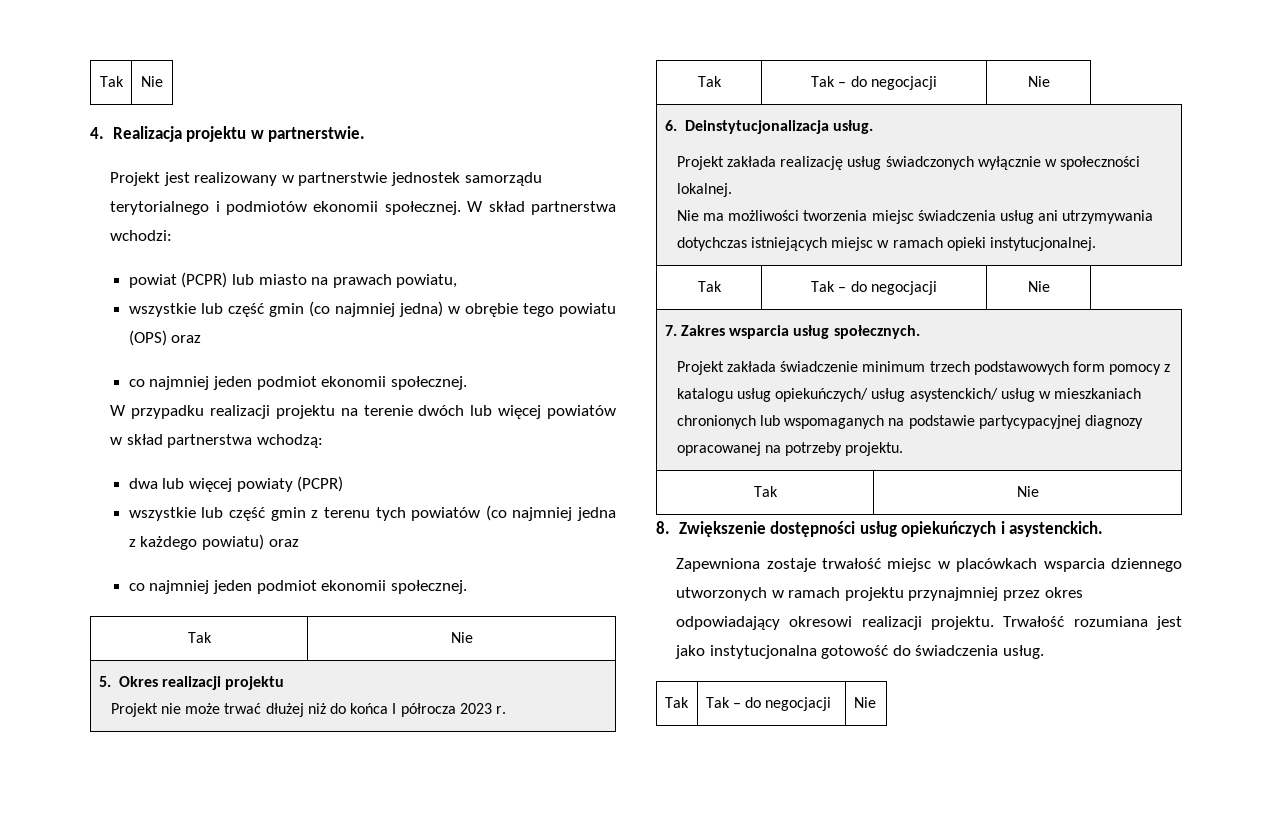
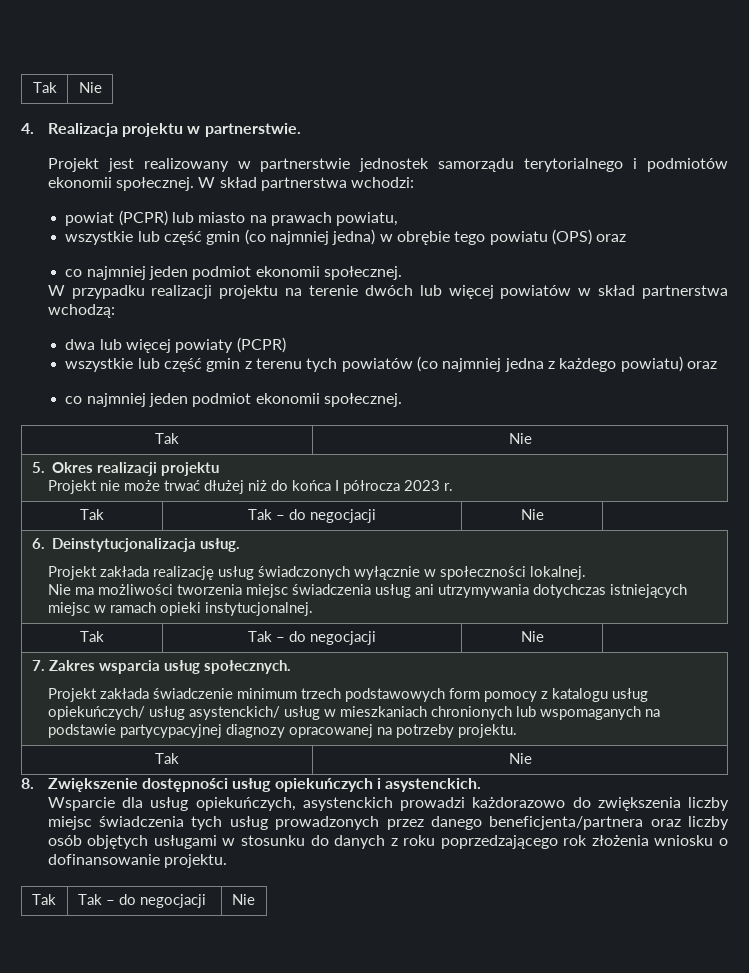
- Zapewniona zostaje trwałość miejsc w placówkach wsparcia dziennego utworzonych w ramach projektu przynajmniej przez okres odpowiadający okresowi realizacji projektu. Trwałość rozumiana jest jako instytucjonalna gotowość do świadczenia usług.
+ Wsparcie dla usług opiekuńczych, asystenckich prowadzi każdorazowo do zwiększenia liczby miejsc świadczenia tych usług prowadzonych przez danego beneficjenta/partnera oraz liczby osób objętych usługami w stosunku do danych z roku poprzedzającego rok złożenia wniosku o dofinansowanie projektu.

